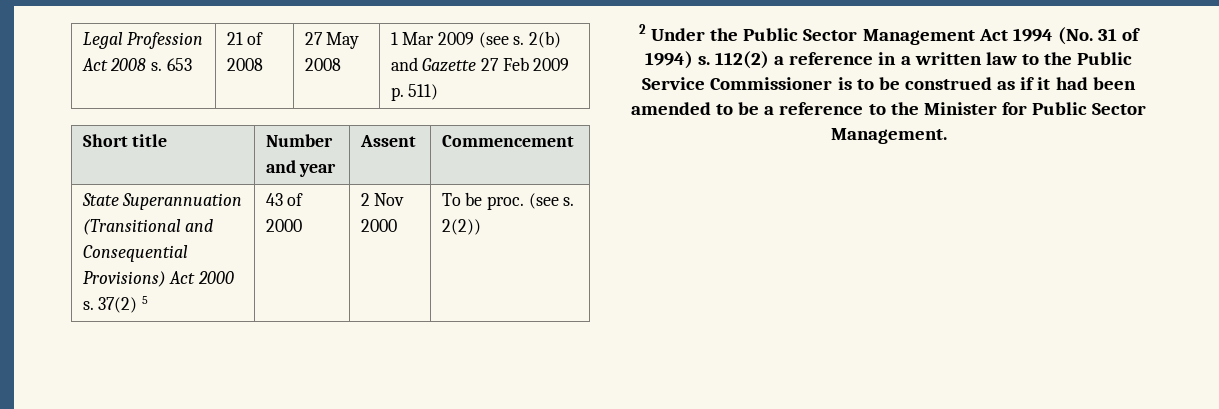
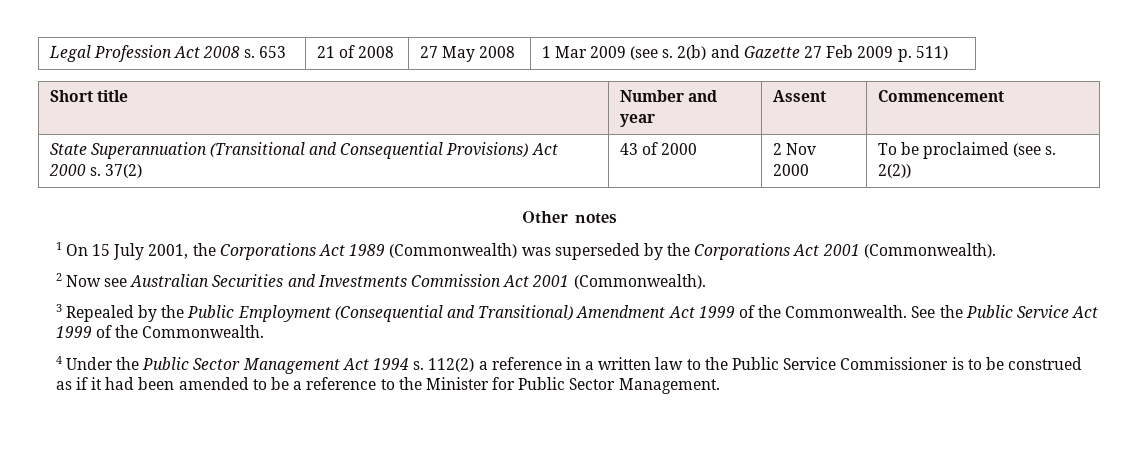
- State Superannuation (Transitional and Consequential Provisions) Act 2000 s. 37(2) 5 | 43 of 2000 | 2 Nov 2000 | To be proc. (see s. 2(2))
+ State Superannuation (Transitional and Consequential Provisions) Act 2000 s. 37(2) | 43 of 2000 | 2 Nov 2000 | To be proclaimed (see s. 2(2))
- 2 Under the Public Sector Management Act 1994 (No. 31 of 1994) s.
+ Other notes
+ 1 On 15 July 2001, the Corporations Act 1989 (Commonwealth) was superseded by the Corporations Act 2001 (Commonwealth).
+ 2 Now see Australian Securities and Investments Commission Act 2001 (Commonwealth).
+ 3 Repealed by the Public Employment (Consequential and Transitional) Amendment Act 1999 of the Commonwealth. See the Public Service Act 1999 of the Commonwealth.
+ 4 Under the Public Sector Management Act 1994 s.

